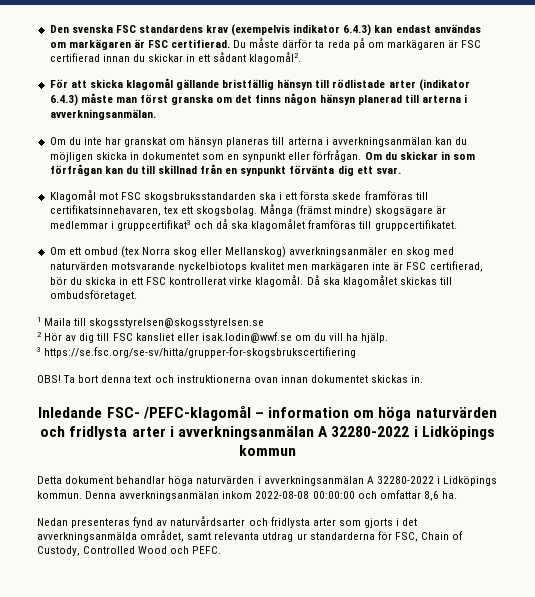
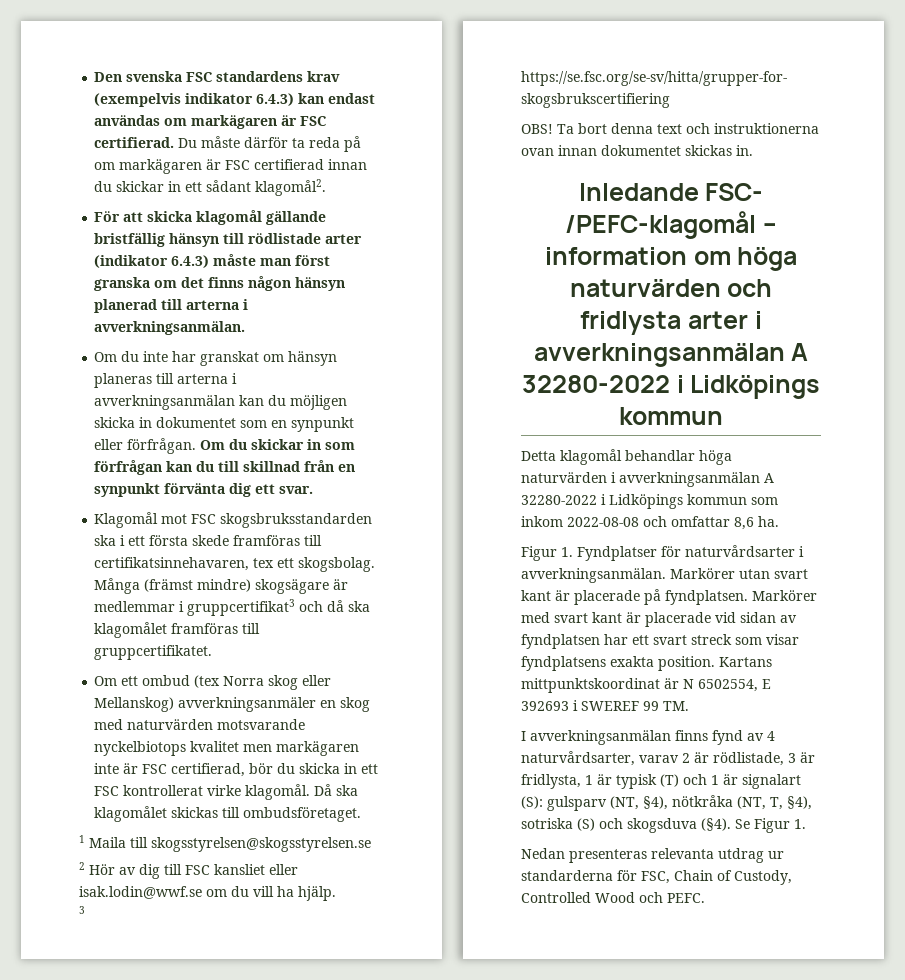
- Detta dokument behandlar höga naturvärden i avverkningsanmälan A 32280-2022 i Lidköpings kommun. Denna avverkningsanmälan inkom 2022-08-08 00:00:00 och omfattar 8,6 ha.
+ Detta klagomål behandlar höga naturvärden i avverkningsanmälan A 32280-2022 i Lidköpings kommun som inkom 2022-08-08 och omfattar 8,6 ha.
- Nedan presenteras fynd av naturvårdsarter och fridlysta arter som gjorts i det avverkningsanmälda området, samt relevanta utdrag ur standarderna för FSC, Chain of Custody, Controlled Wood och PEFC.
+ Figur 1. Fyndplatser för naturvårdsarter i avverkningsanmälan. Markörer utan svart kant är placerade på fyndplatsen. Markörer med svart kant är placerade vid sidan av fyndplatsen har ett svart streck som visar fyndplatsens exakta position. Kartans mittpunktskoordinat är N 6502554, E 392693 i SWEREF 99 TM.
+ I avverkningsanmälan finns fynd av 4 naturvårdsarter, varav 2 är rödlistade, 3 är fridlysta, 1 är typisk (T) och 1 är signalart (S): gulsparv (NT, §4), nötkråka (NT, T, §4), sotriska (S) och skogsduva (§4). Se Figur 1.
+ Nedan presenteras relevanta utdrag ur standarderna för FSC, Chain of Custody, Controlled Wood och PEFC.

